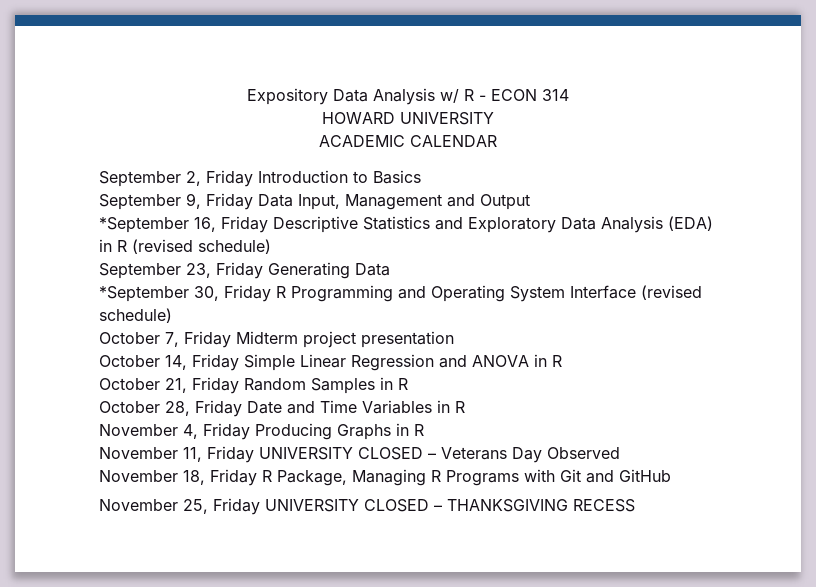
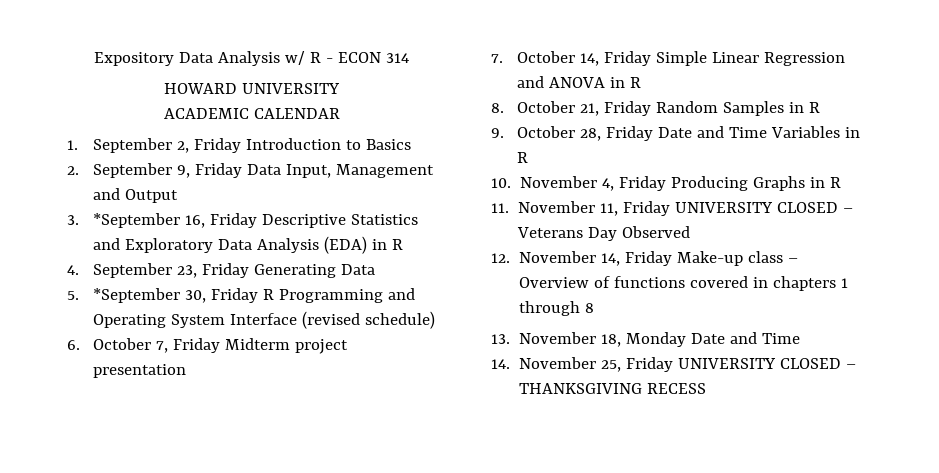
- September 2, Friday Introduction to Basics
+ 1. September 2, Friday Introduction to Basics
- September 9, Friday Data Input, Management and Output
+ 2. September 9, Friday Data Input, Management and Output
- *September 16, Friday Descriptive Statistics and Exploratory Data Analysis (EDA) in R (revised schedule)
- September 23, Friday Generating Data
+ 3. *September 16, Friday Descriptive Statistics and Exploratory Data Analysis (EDA) in R
+ 4. September 23, Friday Generating Data
- *September 30, Friday R Programming and Operating System Interface (revised schedule)
+ 5. *September 30, Friday R Programming and Operating System Interface (revised schedule)
- October 7, Friday Midterm project presentation
+ 6. October 7, Friday Midterm project presentation
- October 14, Friday Simple Linear Regression and ANOVA in R
+ 7. October 14, Friday Simple Linear Regression and ANOVA in R
- October 21, Friday Random Samples in R
+ 8. October 21, Friday Random Samples in R
- October 28, Friday Date and Time Variables in R
+ 9. October 28, Friday Date and Time Variables in R
- November 4, Friday Producing Graphs in R
+ 10. November 4, Friday Producing Graphs in R
- November 11, Friday UNIVERSITY CLOSED – Veterans Day Observed
+ 11. November 11, Friday UNIVERSITY CLOSED – Veterans Day Observed
- November 18, Friday R Package, Managing R Programs with Git and GitHub
- November 25, Friday UNIVERSITY CLOSED – THANKSGIVING RECESS
+ 12. November 14, Friday Make-up class – Overview of functions covered in chapters 1 through 8
+ 13. November 18, Monday Date and Time
+ 14. November 25, Friday UNIVERSITY CLOSED – THANKSGIVING RECESS

